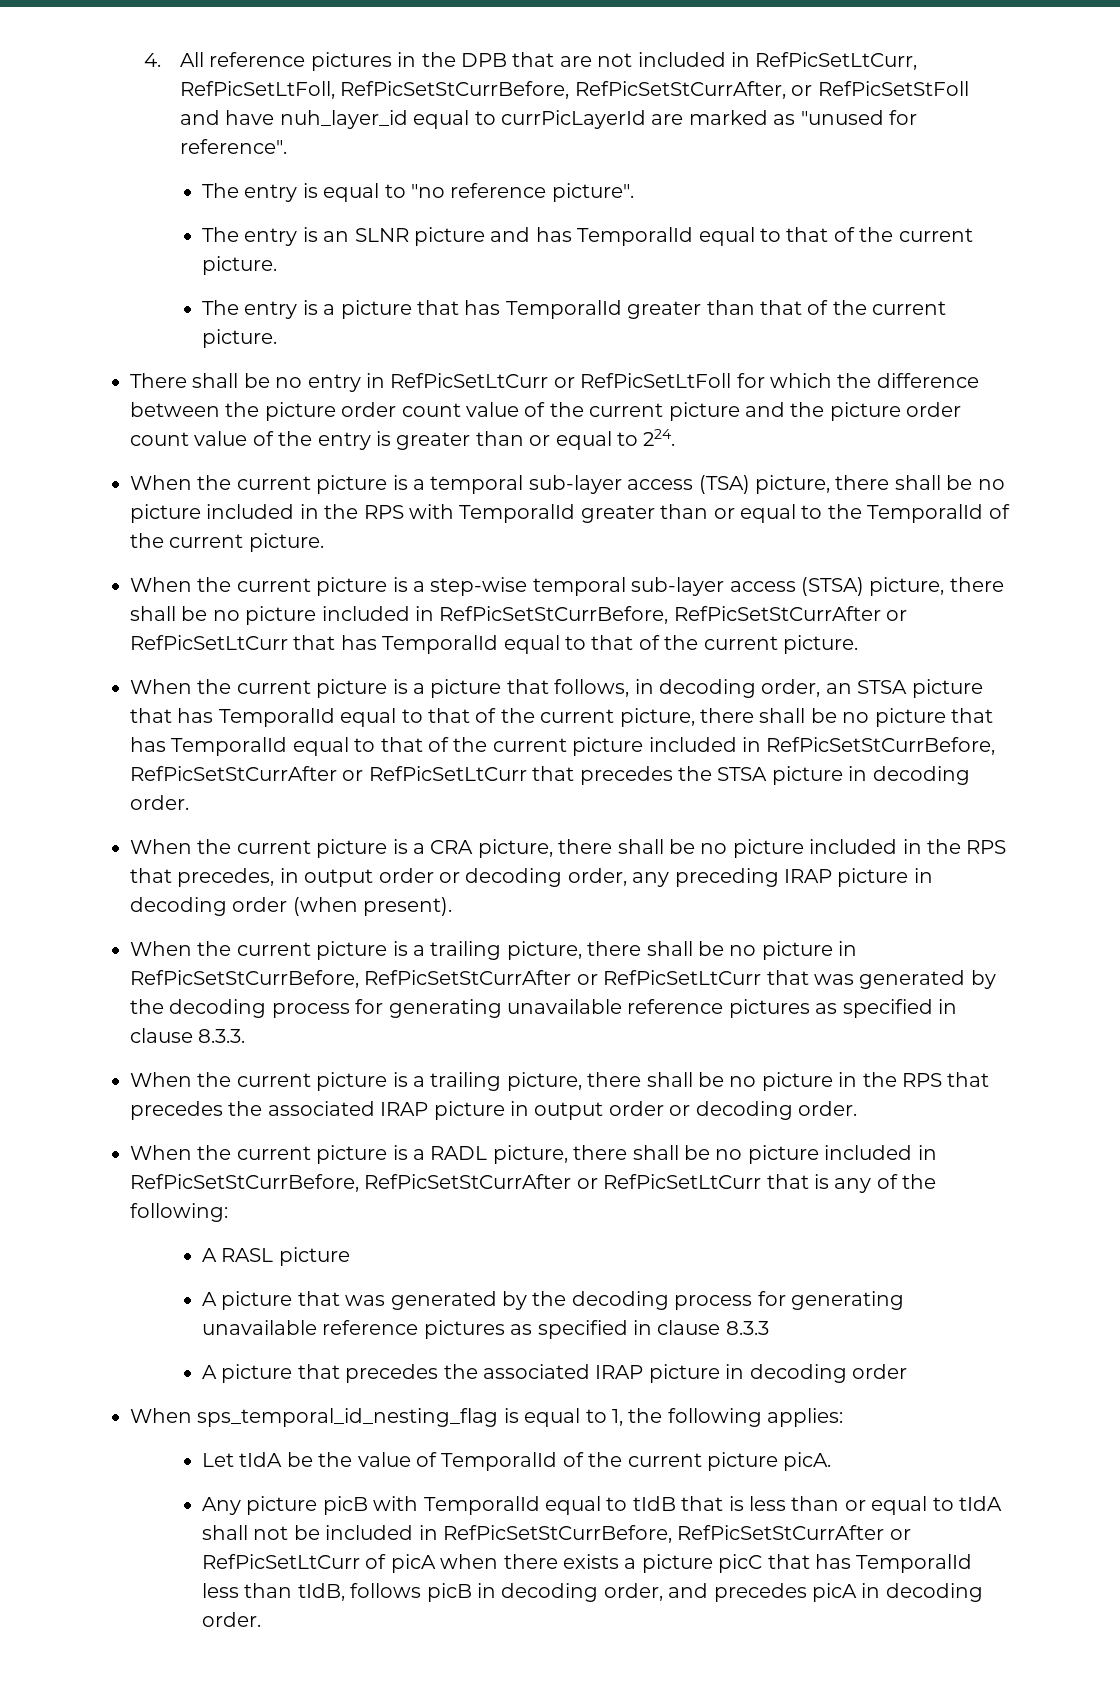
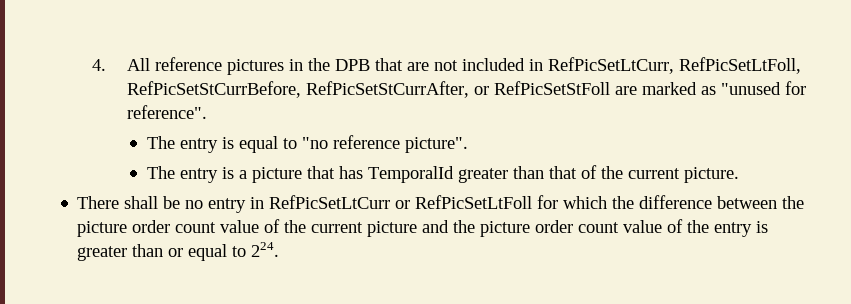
- 4. All reference pictures in the DPB that are not included in RefPicSetLtCurr, RefPicSetLtFoll, RefPicSetStCurrBefore, RefPicSetStCurrAfter, or RefPicSetStFoll and have nuh_layer_id equal to currPicLayerId are marked as "unused for reference".
+ 4. All reference pictures in the DPB that are not included in RefPicSetLtCurr, RefPicSetLtFoll, RefPicSetStCurrBefore, RefPicSetStCurrAfter, or RefPicSetStFoll are marked as "unused for reference".
- The entry is an SLNR picture and has TemporalId equal to that of the current picture.
- When the current picture is a temporal sub-layer access (TSA) picture, there shall be no picture included in the RPS with TemporalId greater than or equal to the TemporalId of the current picture.
- When the current picture is a step-wise temporal sub-layer access (STSA) picture, there shall be no picture included in RefPicSetStCurrBefore, RefPicSetStCurrAfter or RefPicSetLtCurr that has TemporalId equal to that of the current picture.
- When the current picture is a picture that follows, in decoding order, an STSA picture that has TemporalId equal to that of the current picture, there shall be no picture that has TemporalId equal to that of the current picture included in RefPicSetStCurrBefore, RefPicSetStCurrAfter or RefPicSetLtCurr that precedes the STSA picture in decoding order.
- When the current picture is a CRA picture, there shall be no picture included in the RPS that precedes, in output order or decoding order, any preceding IRAP picture in decoding order (when present).
- When the current picture is a trailing picture, there shall be no picture in RefPicSetStCurrBefore, RefPicSetStCurrAfter or RefPicSetLtCurr that was generated by the decoding process for generating unavailable reference pictures as specified in clause 8.3.3.
- When the current picture is a trailing picture, there shall be no picture in the RPS that precedes the associated IRAP picture in output order or decoding order.
- When the current picture is a RADL picture, there shall be no picture included in RefPicSetStCurrBefore, RefPicSetStCurrAfter or RefPicSetLtCurr that is any of the following:
- A RASL picture
- A picture that was generated by the decoding process for generating unavailable reference pictures as specified in clause 8.3.3
- A picture that precedes the associated IRAP picture in decoding order
- When sps_temporal_id_nesting_flag is equal to 1, the following applies:
- Let tIdA be the value of TemporalId of the current picture picA.
- Any picture picB with TemporalId equal to tIdB that is less than or equal to tIdA shall not be included in RefPicSetStCurrBefore, RefPicSetStCurrAfter or RefPicSetLtCurr of picA when there exists a picture picC that has TemporalId less than tIdB, follows picB in decoding order, and precedes picA in decoding order.

